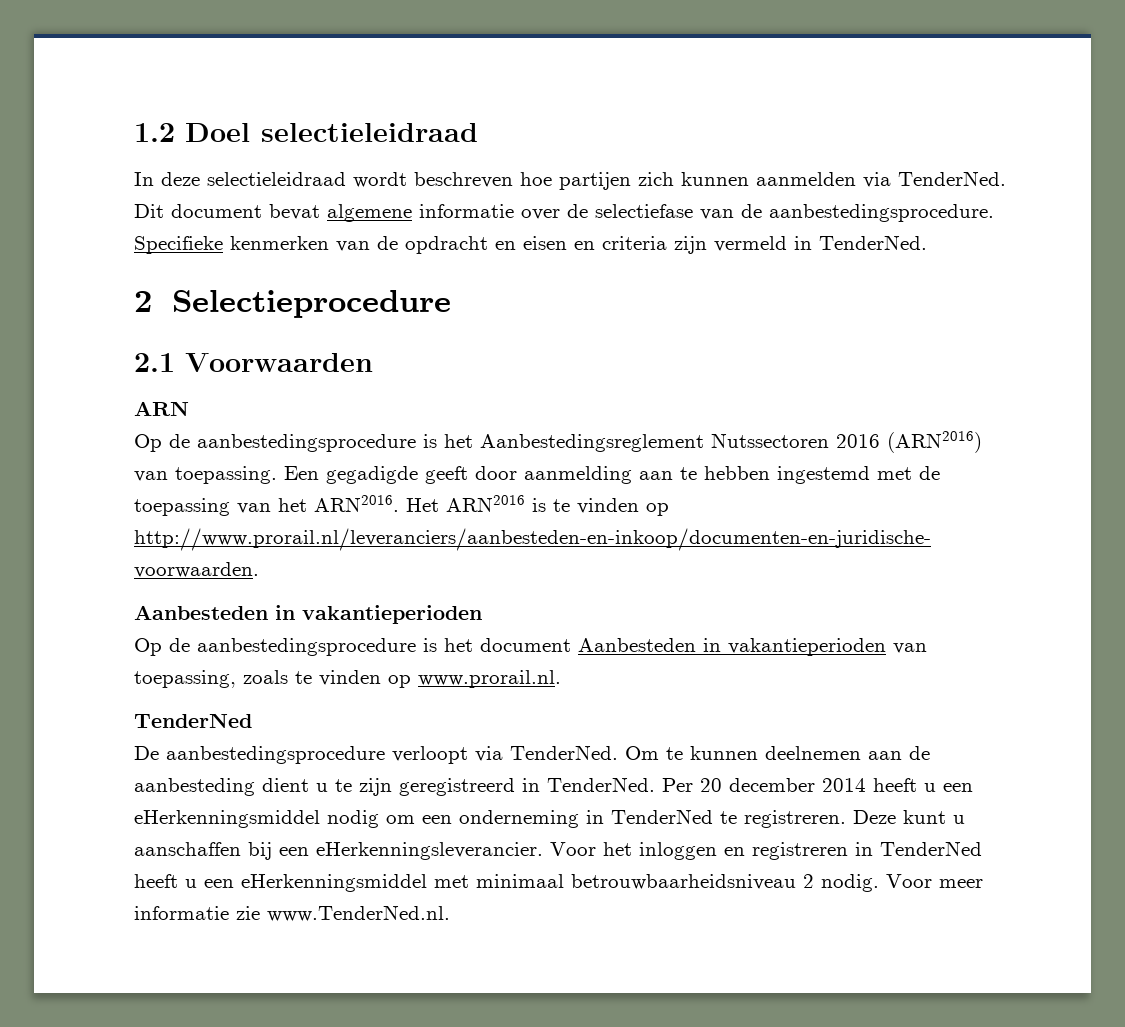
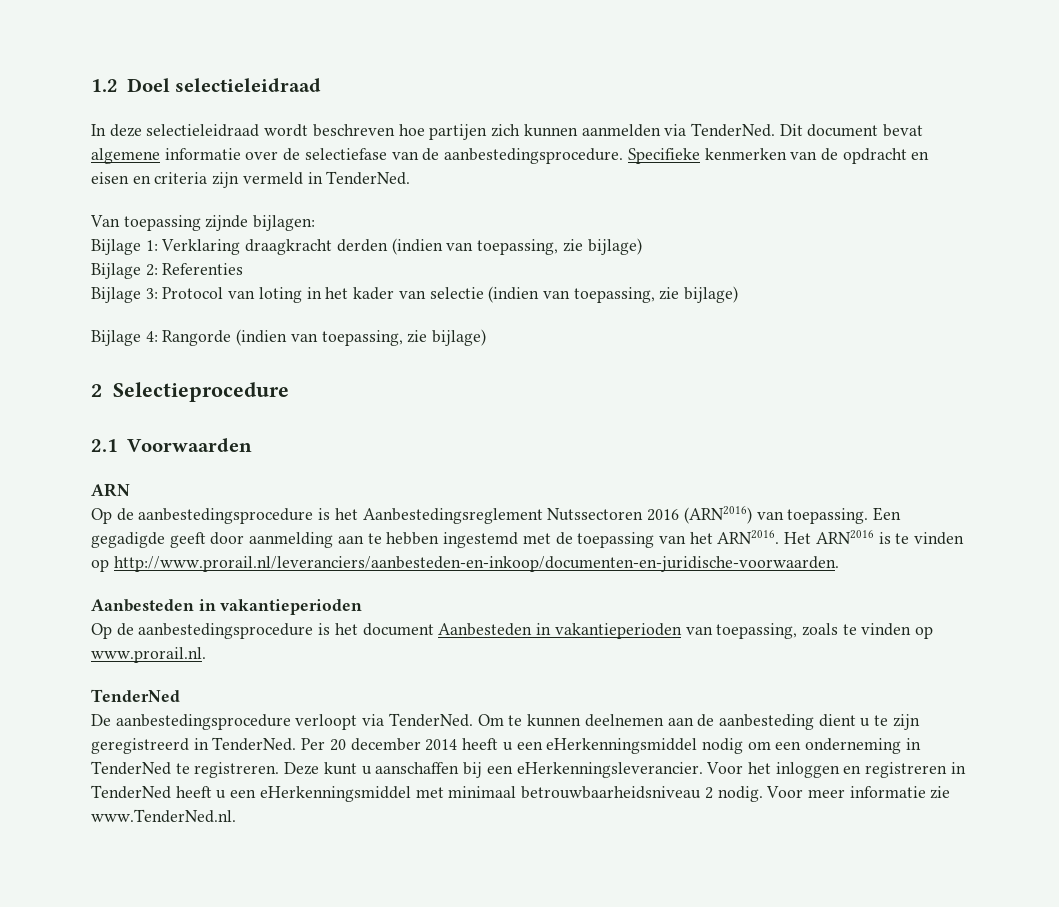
+ Van toepassing zijnde bijlagen:
+ Bijlage 1: Verklaring draagkracht derden (indien van toepassing, zie bijlage)
+ Bijlage 2: Referenties
+ Bijlage 3: Protocol van loting in het kader van selectie (indien van toepassing, zie bijlage)
+ Bijlage 4: Rangorde (indien van toepassing, zie bijlage)

